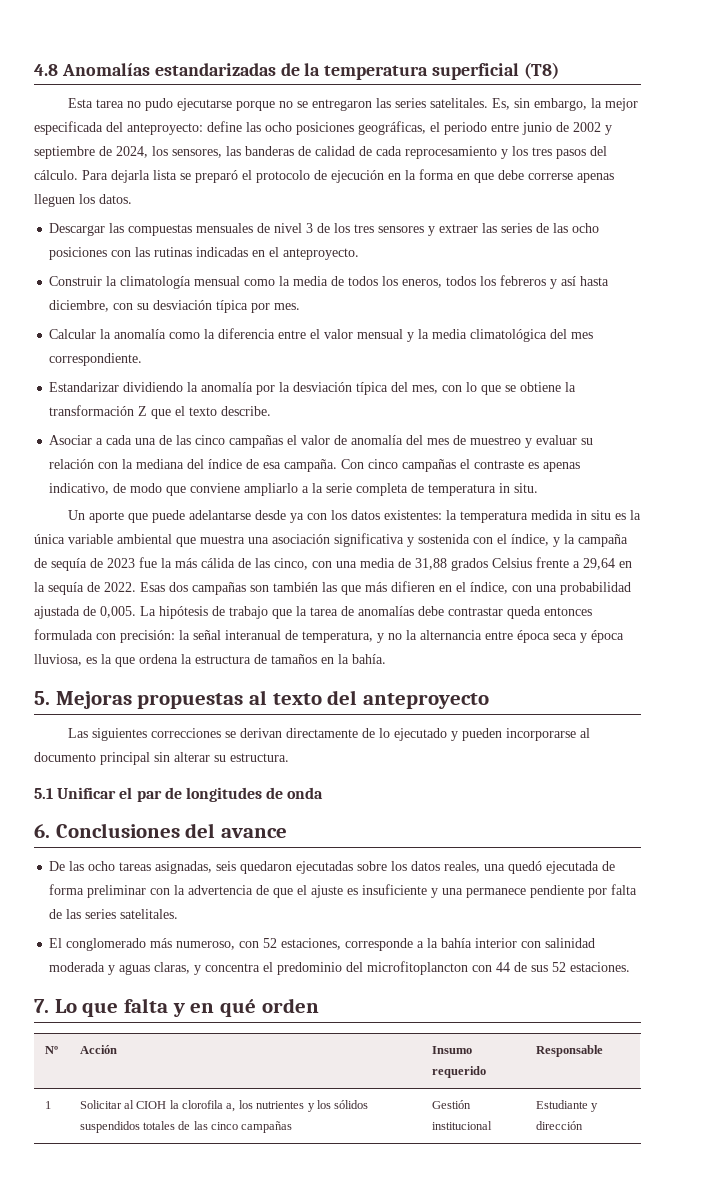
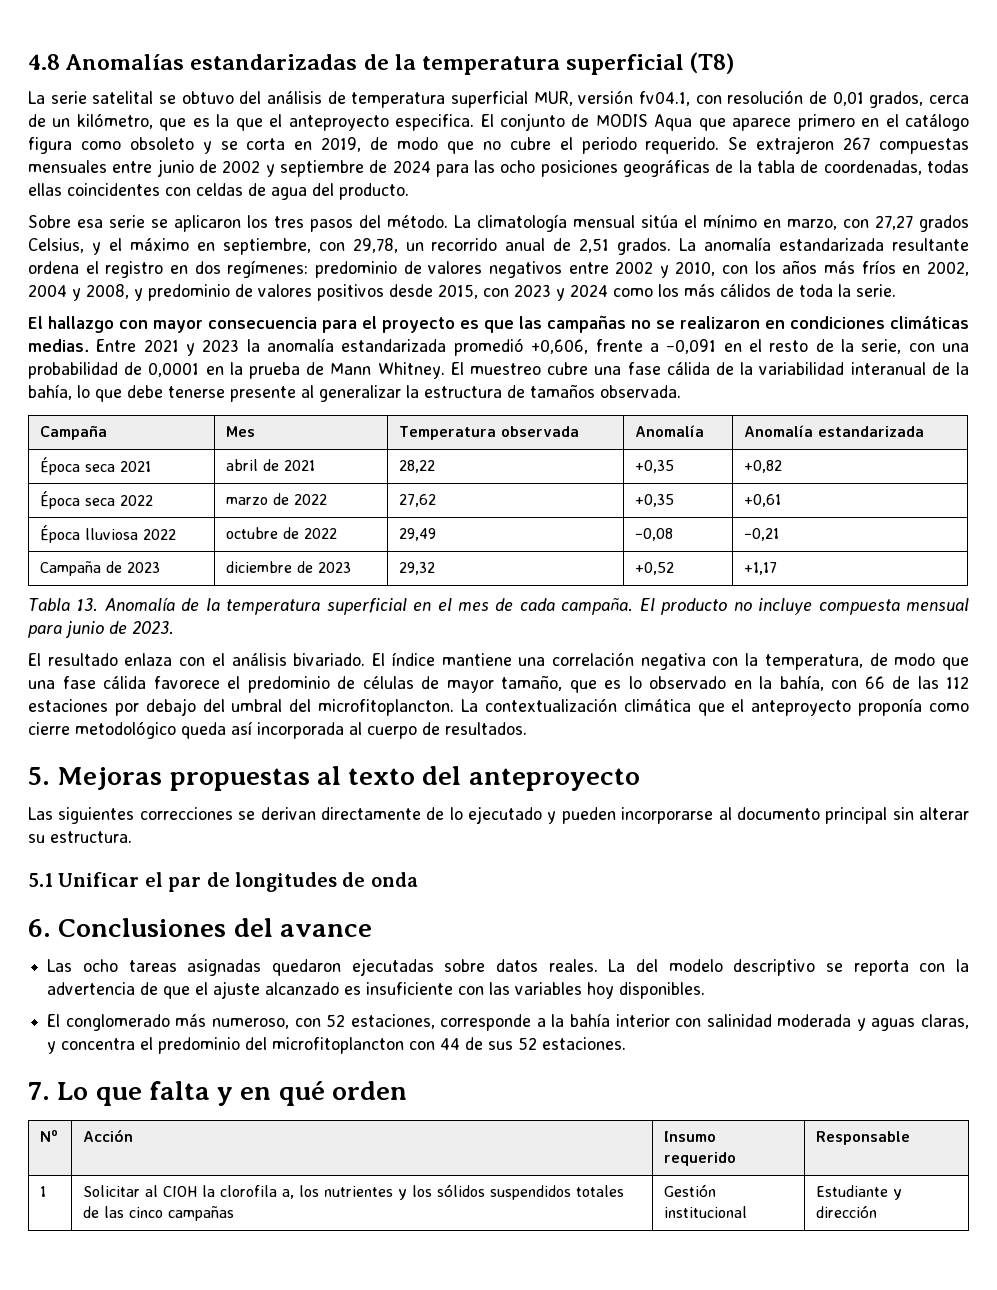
- Esta tarea no pudo ejecutarse porque no se entregaron las series satelitales. Es, sin embargo, la mejor especificada del anteproyecto: define las ocho posiciones geográficas, el periodo entre junio de 2002 y septiembre de 2024, los sensores, las banderas de calidad de cada reprocesamiento y los tres pasos del cálculo. Para dejarla lista se preparó el protocolo de ejecución en la forma en que debe correrse apenas lleguen los datos.
- Descargar las compuestas mensuales de nivel 3 de los tres sensores y extraer las series de las ocho posiciones con las rutinas indicadas en el anteproyecto.
- Construir la climatología mensual como la media de todos los eneros, todos los febreros y así hasta diciembre, con su desviación típica por mes.
- Calcular la anomalía como la diferencia entre el valor mensual y la media climatológica del mes correspondiente.
- Estandarizar dividiendo la anomalía por la desviación típica del mes, con lo que se obtiene la transformación Z que el texto describe.
- Asociar a cada una de las cinco campañas el valor de anomalía del mes de muestreo y evaluar su relación con la mediana del índice de esa campaña. Con cinco campañas el contraste es apenas indicativo, de modo que conviene ampliarlo a la serie completa de temperatura in situ.
- Un aporte que puede adelantarse desde ya con los datos existentes: la temperatura medida in situ es la única variable ambiental que muestra una asociación significativa y sostenida con el índice, y la campaña de sequía de 2023 fue la más cálida de las cinco, con una media de 31,88 grados Celsius frente a 29,64 en la sequía de 2022. Esas dos campañas son también las que más difieren en el índice, con una probabilidad ajustada de 0,005. La hipótesis de trabajo que la tarea de anomalías debe contrastar queda entonces formulada con precisión: la señal interanual de temperatura, y no la alternancia entre época seca y época lluviosa, es la que ordena la estructura de tamaños en la bahía.
+ La serie satelital se obtuvo del análisis de temperatura superficial MUR, versión fv04.1, con resolución de 0,01 grados, cerca de un kilómetro, que es la que el anteproyecto especifica. El conjunto de MODIS Aqua que aparece primero en el catálogo figura como obsoleto y se corta en 2019, de modo que no cubre el periodo requerido. Se extrajeron 267 compuestas mensuales entre junio de 2002 y septiembre de 2024 para las ocho posiciones geográficas de la tabla de coordenadas, todas ellas coincidentes con celdas de agua del producto.
+ Sobre esa serie se aplicaron los tres pasos del método. La climatología mensual sitúa el mínimo en marzo, con 27,27 grados Celsius, y el máximo en septiembre, con 29,78, un recorrido anual de 2,51 grados. La anomalía estandarizada resultante ordena el registro en dos regímenes: predominio de valores negativos entre 2002 y 2010, con los años más fríos en 2002, 2004 y 2008, y predominio de valores positivos desde 2015, con 2023 y 2024 como los más cálidos de toda la serie.
+ El hallazgo con mayor consecuencia para el proyecto es que las campañas no se realizaron en condiciones climáticas medias. Entre 2021 y 2023 la anomalía estandarizada promedió +0,606, frente a −0,091 en el resto de la serie, con una probabilidad de 0,0001 en la prueba de Mann Whitney. El muestreo cubre una fase cálida de la variabilidad interanual de la bahía, lo que debe tenerse presente al generalizar la estructura de tamaños observada.
+ Campaña | Mes | Temperatura observada | Anomalía | Anomalía estandarizada
+ Época seca 2021 | abril de 2021 | 28,22 | +0,35 | +0,82
+ Época seca 2022 | marzo de 2022 | 27,62 | +0,35 | +0,61
+ Época lluviosa 2022 | octubre de 2022 | 29,49 | −0,08 | −0,21
+ Campaña de 2023 | diciembre de 2023 | 29,32 | +0,52 | +1,17
+ Tabla 13. Anomalía de la temperatura superficial en el mes de cada campaña. El producto no incluye compuesta mensual para junio de 2023.
+ El resultado enlaza con el análisis bivariado. El índice mantiene una correlación negativa con la temperatura, de modo que una fase cálida favorece el predominio de células de mayor tamaño, que es lo observado en la bahía, con 66 de las 112 estaciones por debajo del umbral del microfitoplancton. La contextualización climática que el anteproyecto proponía como cierre metodológico queda así incorporada al cuerpo de resultados.
- De las ocho tareas asignadas, seis quedaron ejecutadas sobre los datos reales, una quedó ejecutada de forma preliminar con la advertencia de que el ajuste es insuficiente y una permanece pendiente por falta de las series satelitales.
+ Las ocho tareas asignadas quedaron ejecutadas sobre datos reales. La del modelo descriptivo se reporta con la advertencia de que el ajuste alcanzado es insuficiente con las variables hoy disponibles.

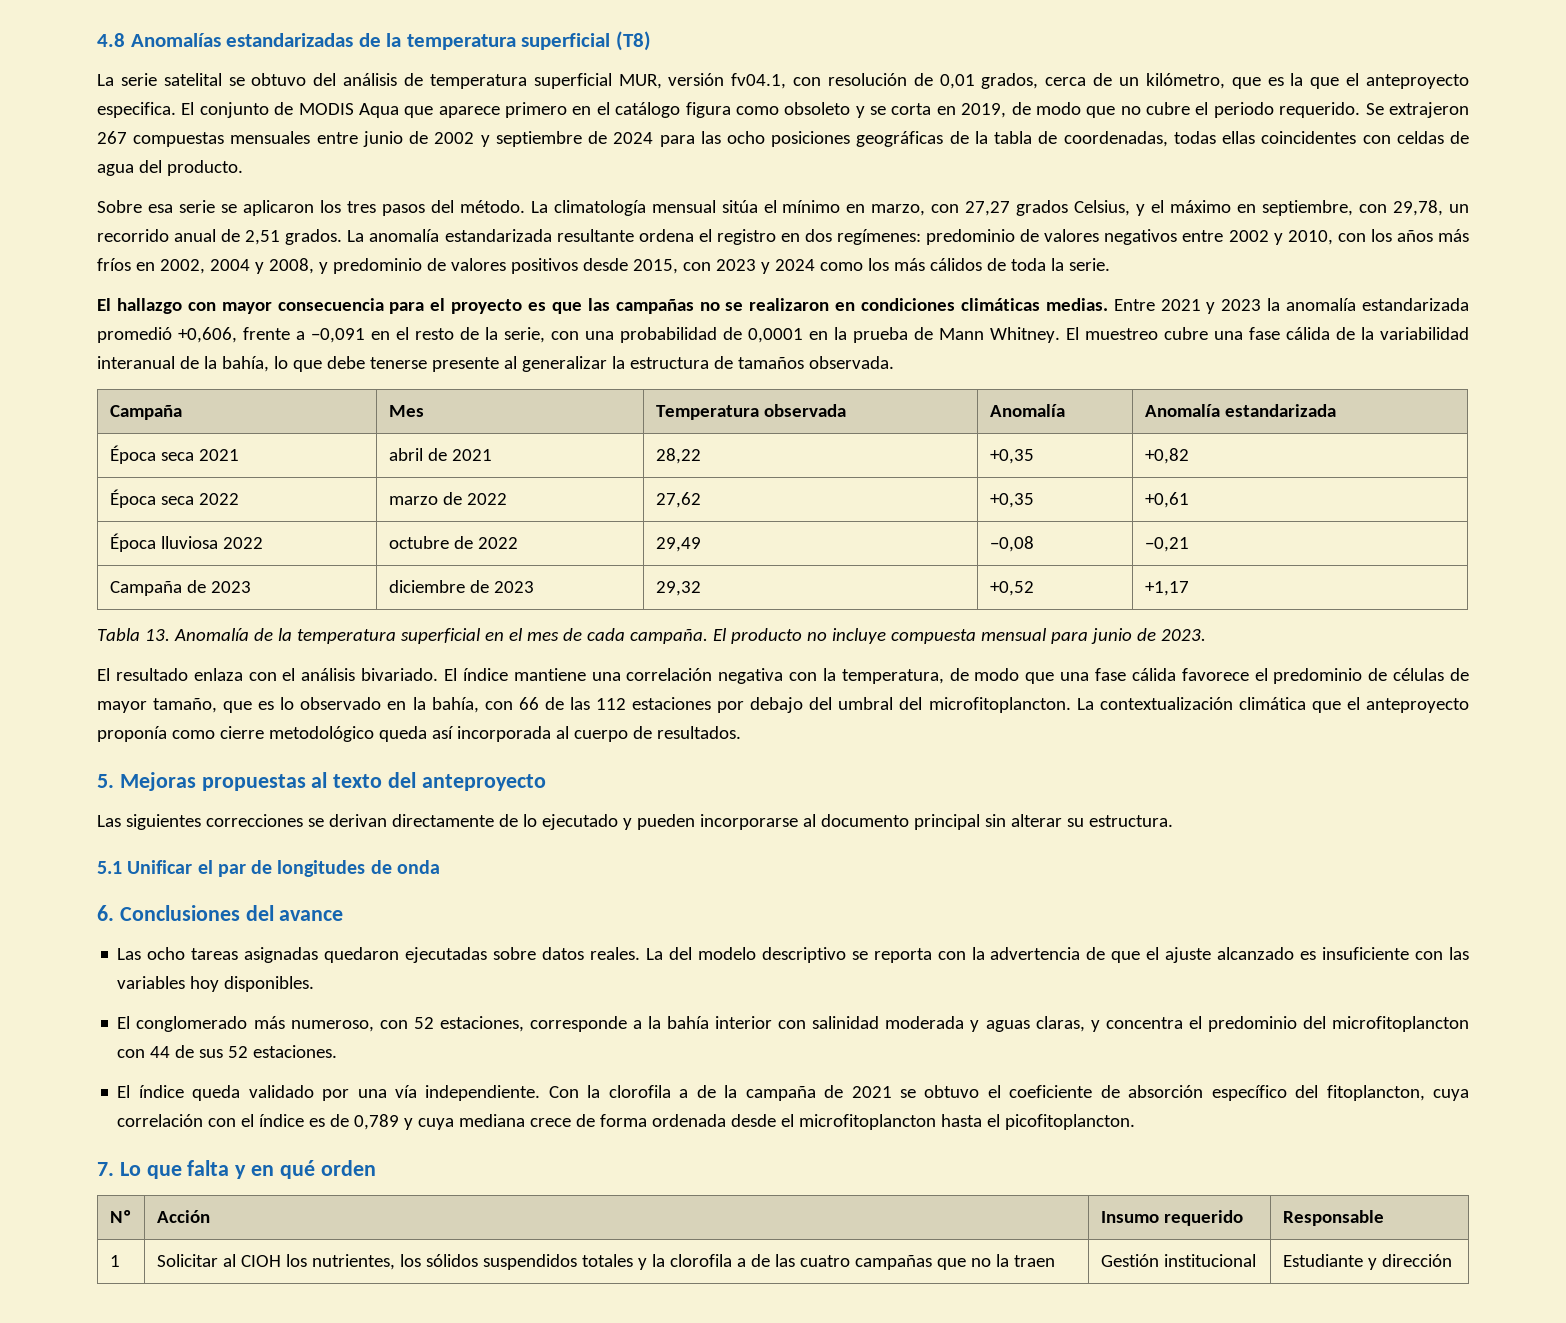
+ El índice queda validado por una vía independiente. Con la clorofila a de la campaña de 2021 se obtuvo el coeficiente de absorción específico del fitoplancton, cuya correlación con el índice es de 0,789 y cuya mediana crece de forma ordenada desde el microfitoplancton hasta el picofitoplancton.
- 1 | Solicitar al CIOH la clorofila a, los nutrientes y los sólidos suspendidos totales de las cinco campañas | Gestión institucional | Estudiante y dirección
+ 1 | Solicitar al CIOH los nutrientes, los sólidos suspendidos totales y la clorofila a de las cuatro campañas que no la traen | Gestión institucional | Estudiante y dirección

